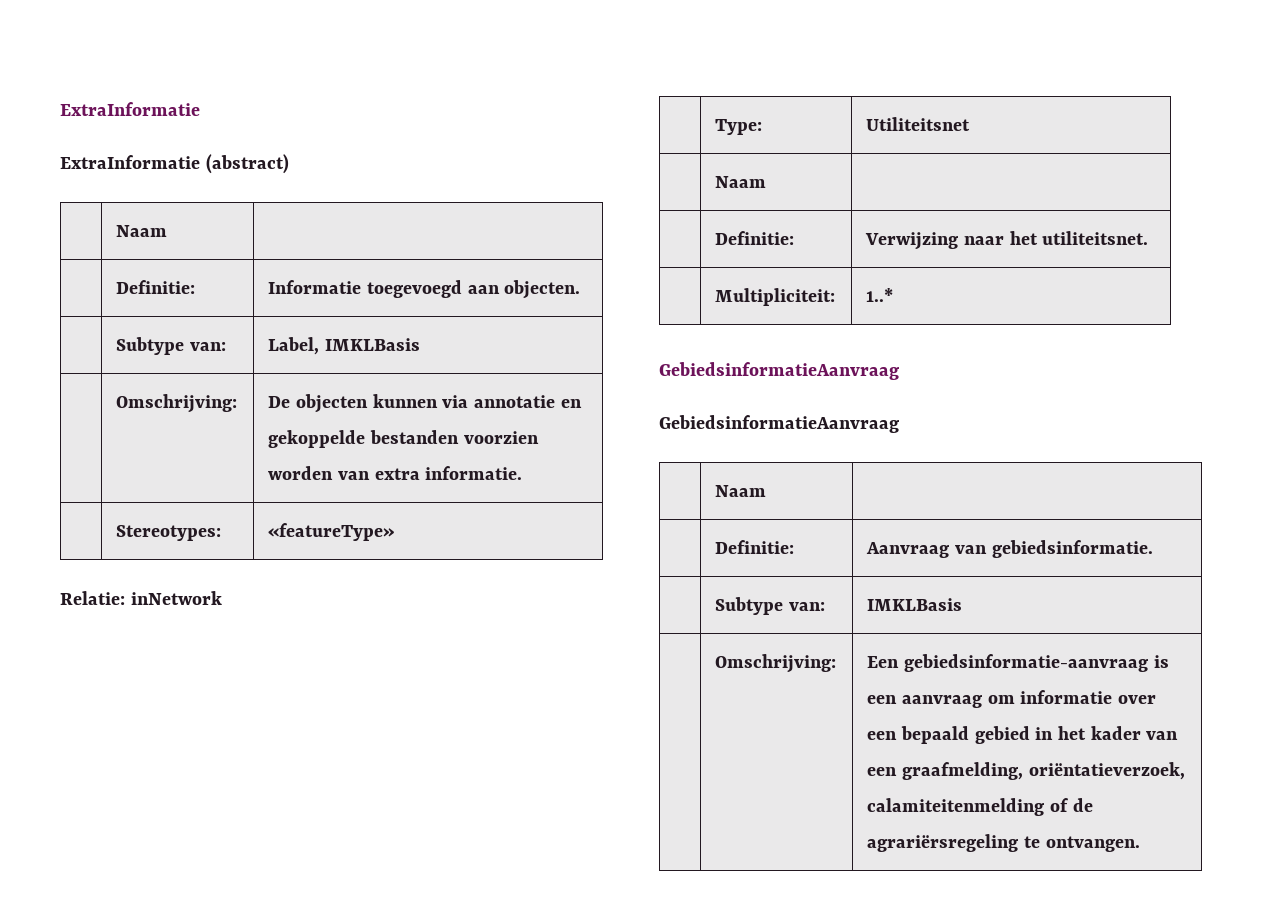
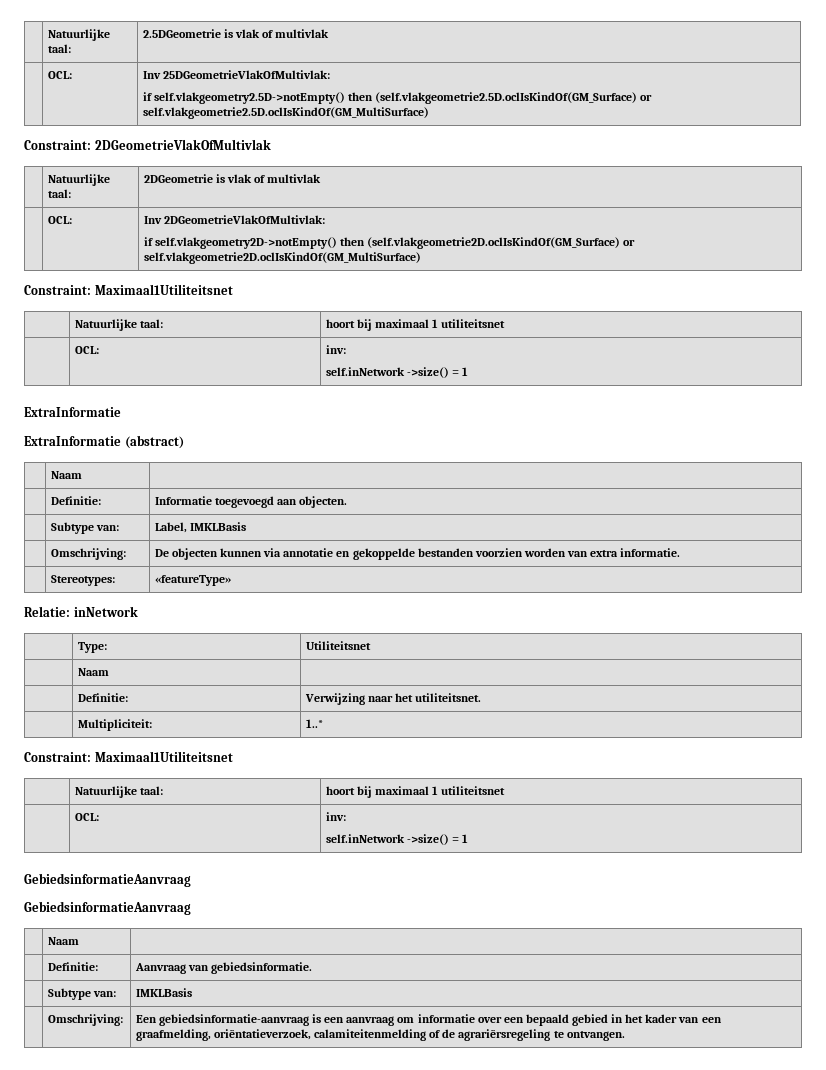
+ | Natuurlijke taal: | 2.5DGeometrie is vlak of multivlak
+ | OCL: | Inv 25DGeometrieVlakOfMultivlak:
+ if self.vlakgeometry2.5D->notEmpty() then (self.vlakgeometrie2.5D.oclIsKindOf(GM_Surface) or self.vlakgeometrie2.5D.oclIsKindOf(GM_MultiSurface)
+ Constraint: 2DGeometrieVlakOfMultivlak
+ | Natuurlijke taal: | 2DGeometrie is vlak of multivlak
+ | OCL: | Inv 2DGeometrieVlakOfMultivlak:
+ if self.vlakgeometry2D->notEmpty() then (self.vlakgeometrie2D.oclIsKindOf(GM_Surface) or self.vlakgeometrie2D.oclIsKindOf(GM_MultiSurface)
+ Constraint: Maximaal1Utiliteitsnet
+ | Natuurlijke taal: | hoort bij maximaal 1 utiliteitsnet
+ | OCL: | inv:
+ self.inNetwork ->size() = 1
  | Multipliciteit: | 1..*
+ Constraint: Maximaal1Utiliteitsnet
+ | Natuurlijke taal: | hoort bij maximaal 1 utiliteitsnet
+ | OCL: | inv:
+ self.inNetwork ->size() = 1

